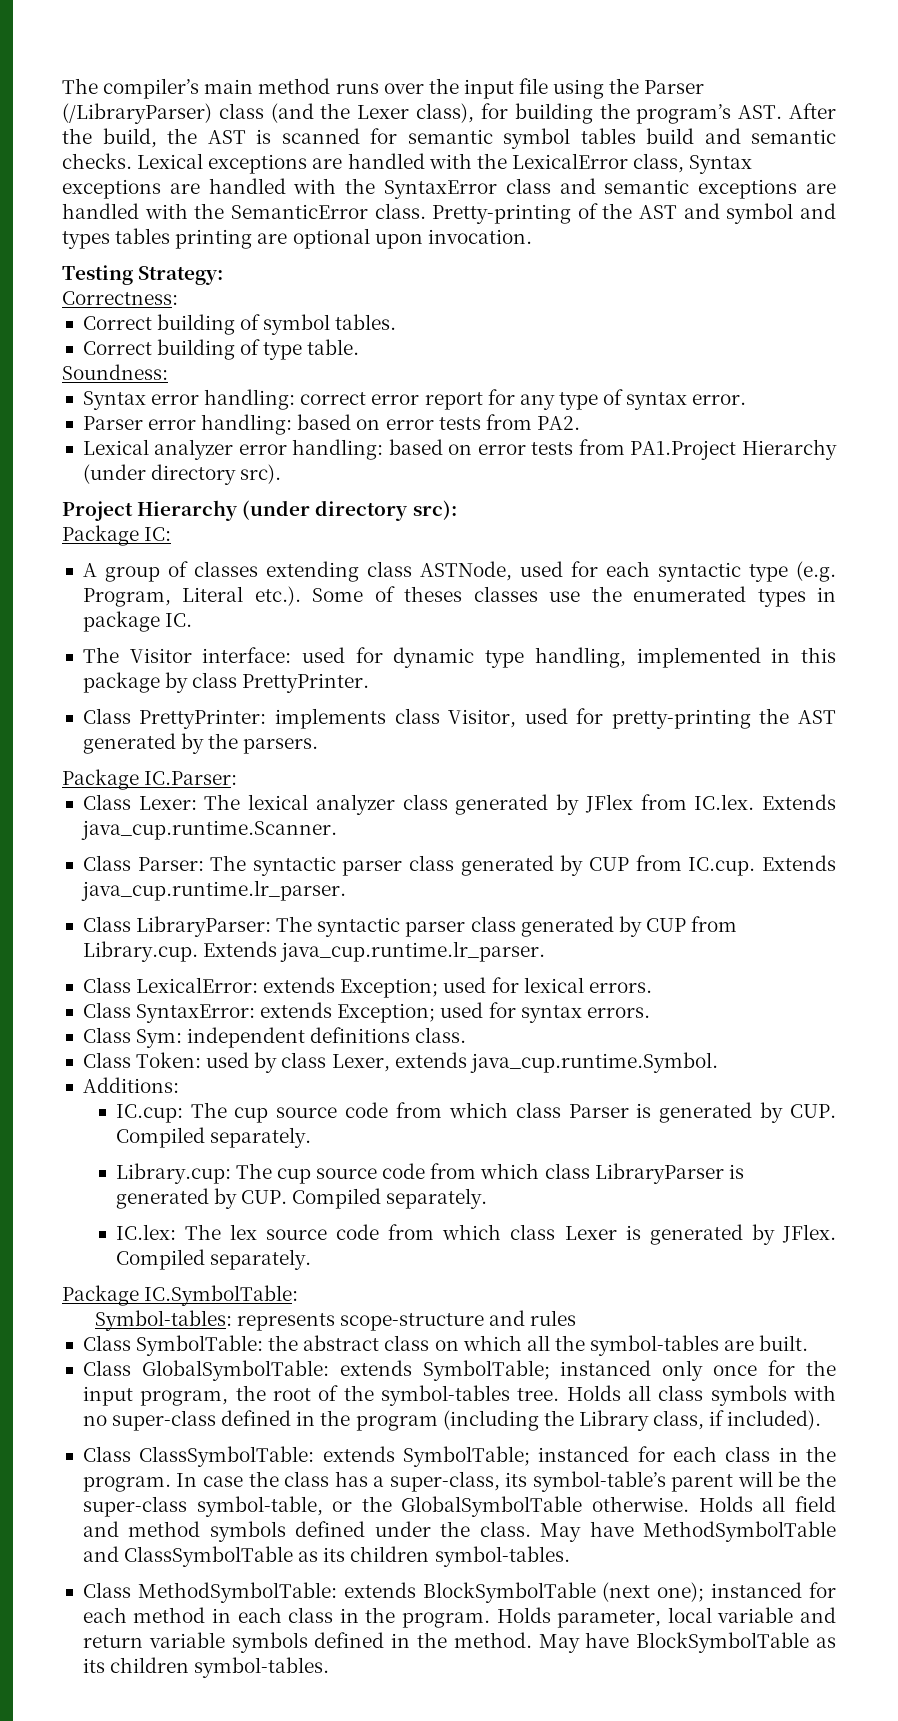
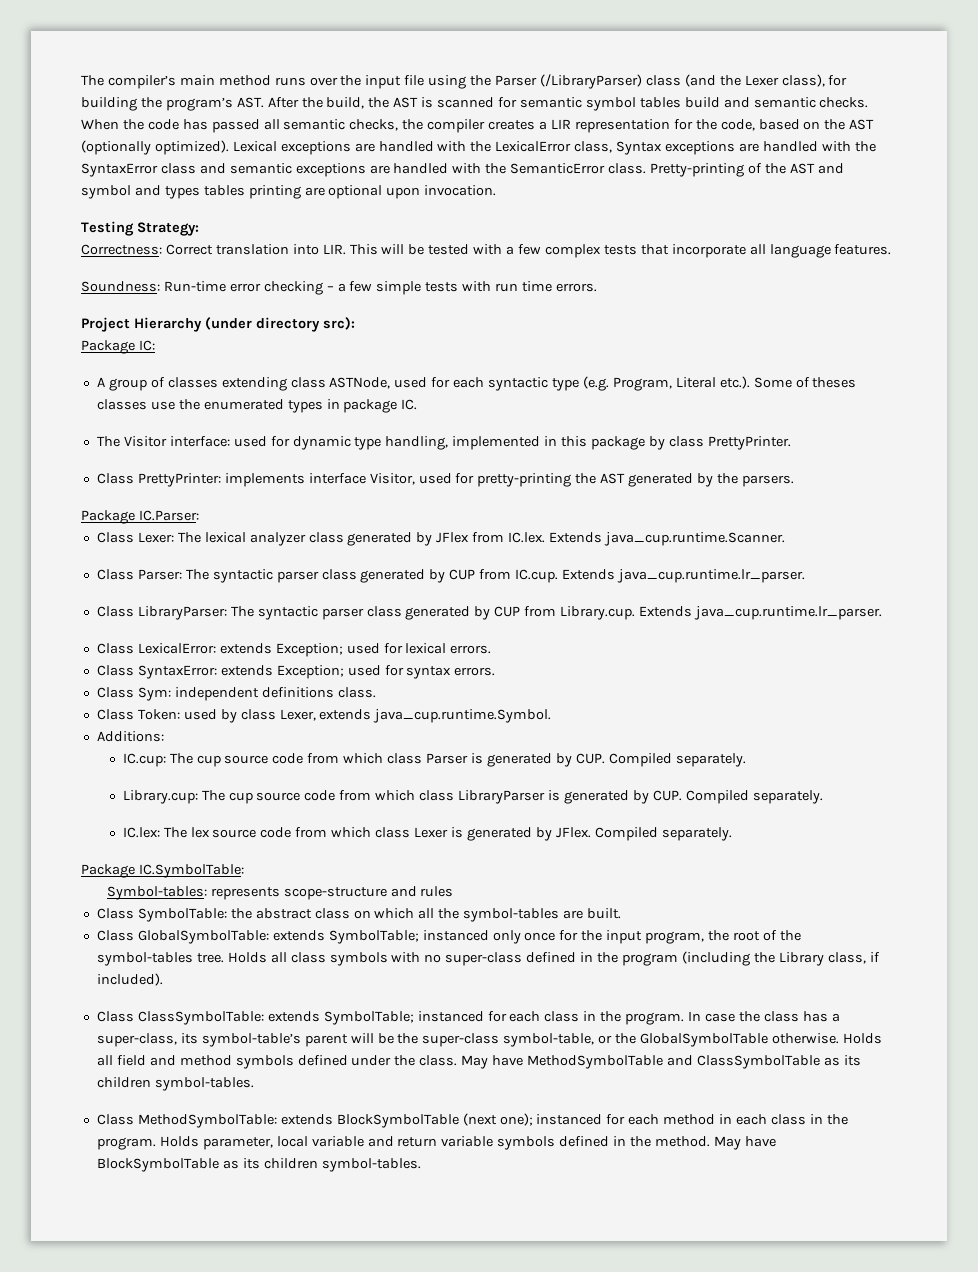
+ When the code has passed all semantic checks, the compiler creates a LIR representation for the code, based on the AST (optionally optimized).
- Correctness:
- Correct building of symbol tables.
- Correct building of type table.
- Soundness:
- Syntax error handling: correct error report for any type of syntax error.
- Parser error handling: based on error tests from PA2.
- Lexical analyzer error handling: based on error tests from PA1.Project Hierarchy (under directory src).
+ Correctness: Correct translation into LIR. This will be tested with a few complex tests that incorporate all language features.
+ Soundness: Run-time error checking – a few simple tests with run time errors.
- Class PrettyPrinter: implements class Visitor, used for pretty-printing the AST generated by the parsers.
+ Class PrettyPrinter: implements interface Visitor, used for pretty-printing the AST generated by the parsers.

